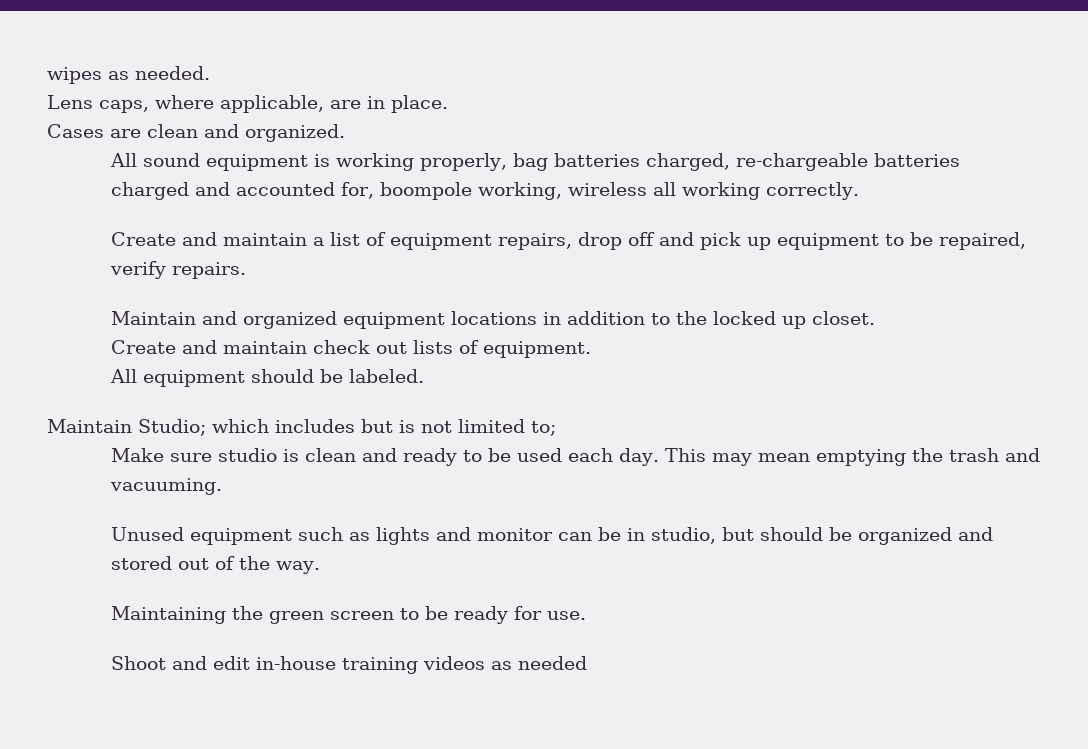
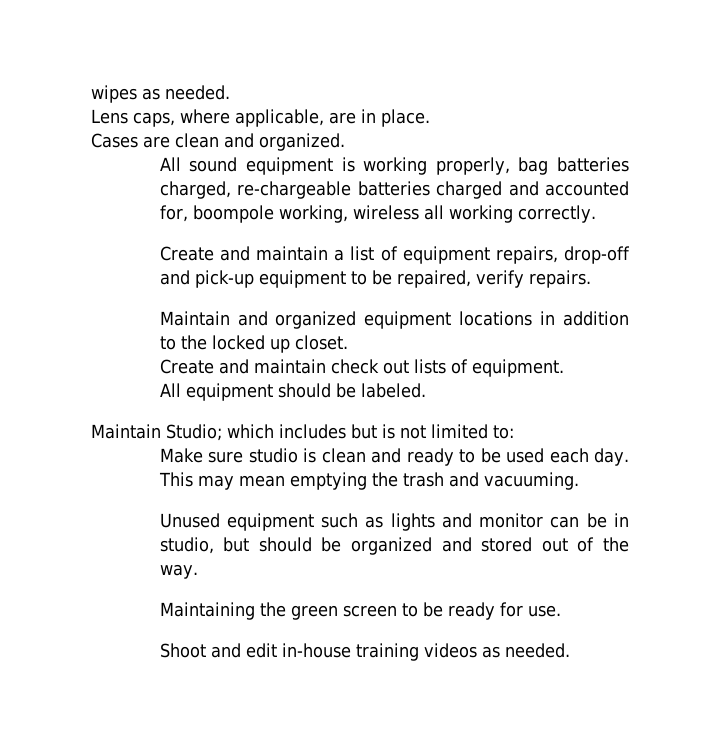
- Create and maintain a list of equipment repairs, drop off and pick up equipment to be repaired, verify repairs.
+ Create and maintain a list of equipment repairs, drop-off and pick-up equipment to be repaired, verify repairs.
- Maintain Studio; which includes but is not limited to;
+ Maintain Studio; which includes but is not limited to:
- Shoot and edit in-house training videos as needed
+ Shoot and edit in-house training videos as needed.

